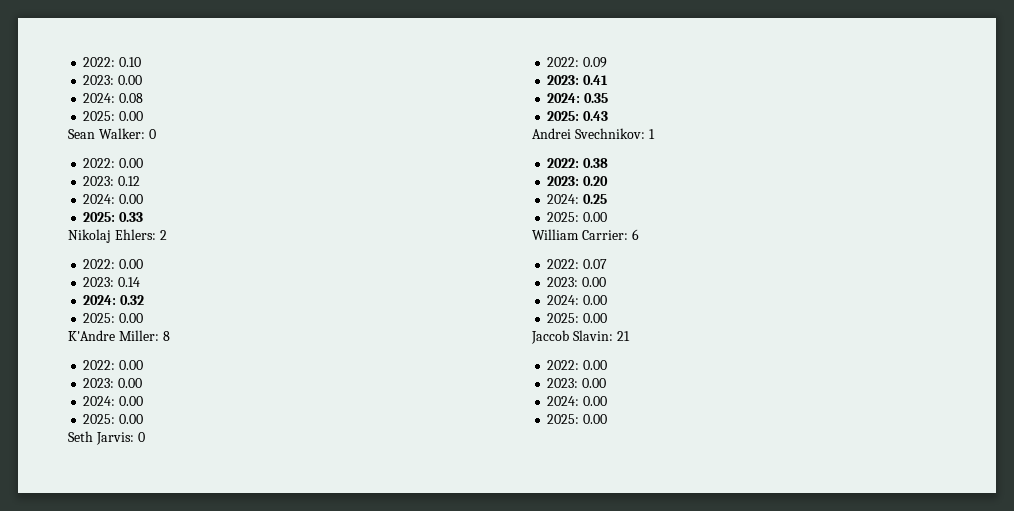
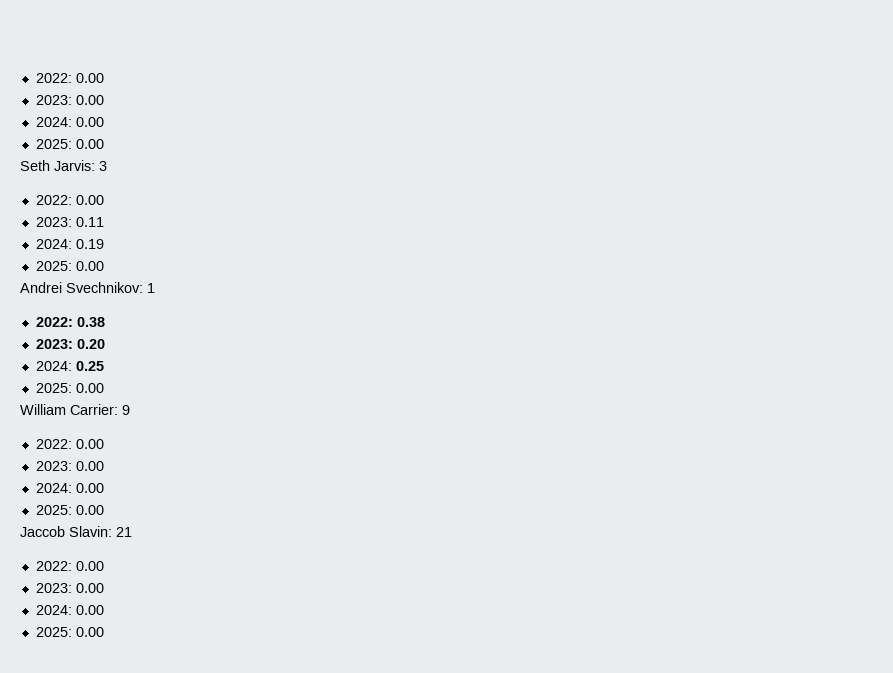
- 2022: 0.10
- 2023: 0.00
- 2024: 0.08
- 2025: 0.00
- Sean Walker: 0
- 2022: 0.00
- 2023: 0.12
- 2024: 0.00
- 2025: 0.33
- Nikolaj Ehlers: 2
- 2022: 0.00
- 2023: 0.14
- 2024: 0.32
- 2025: 0.00
- K'Andre Miller: 8
- Seth Jarvis: 0
- 2022: 0.09
- 2023: 0.41
- 2024: 0.35
- 2025: 0.43
+ Seth Jarvis: 3
+ 2022: 0.00
+ 2023: 0.11
+ 2024: 0.19
+ 2025: 0.00
- William Carrier: 6
- 2022: 0.07
+ William Carrier: 9
+ 2022: 0.00

